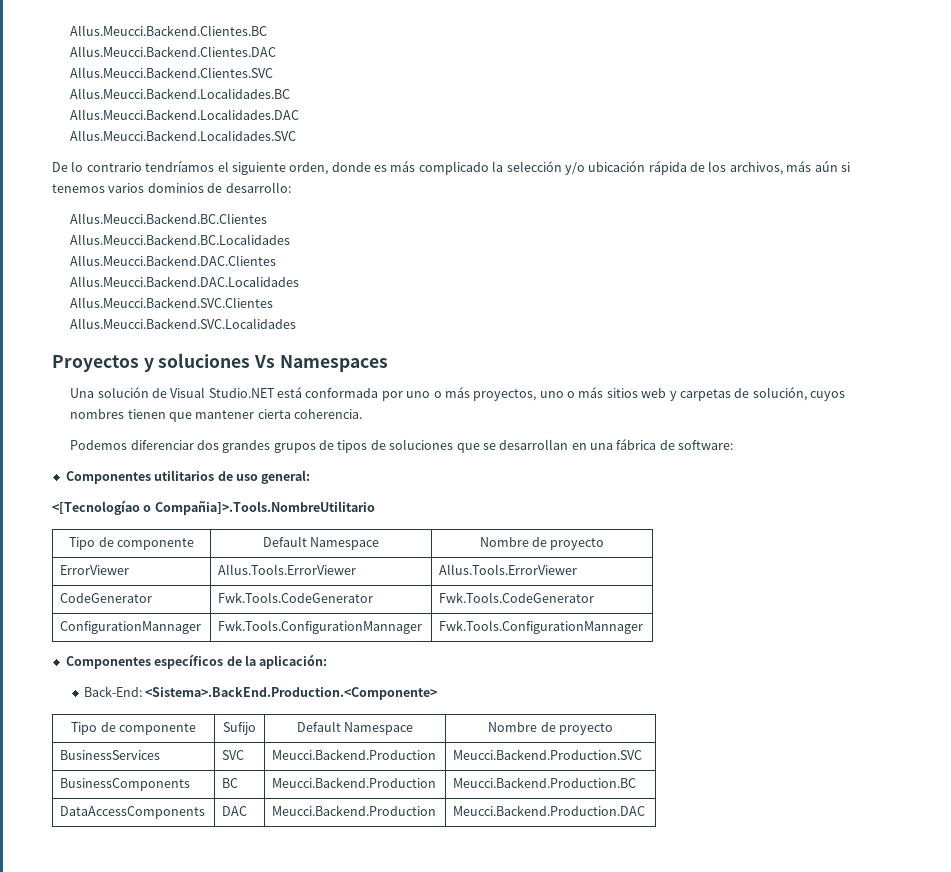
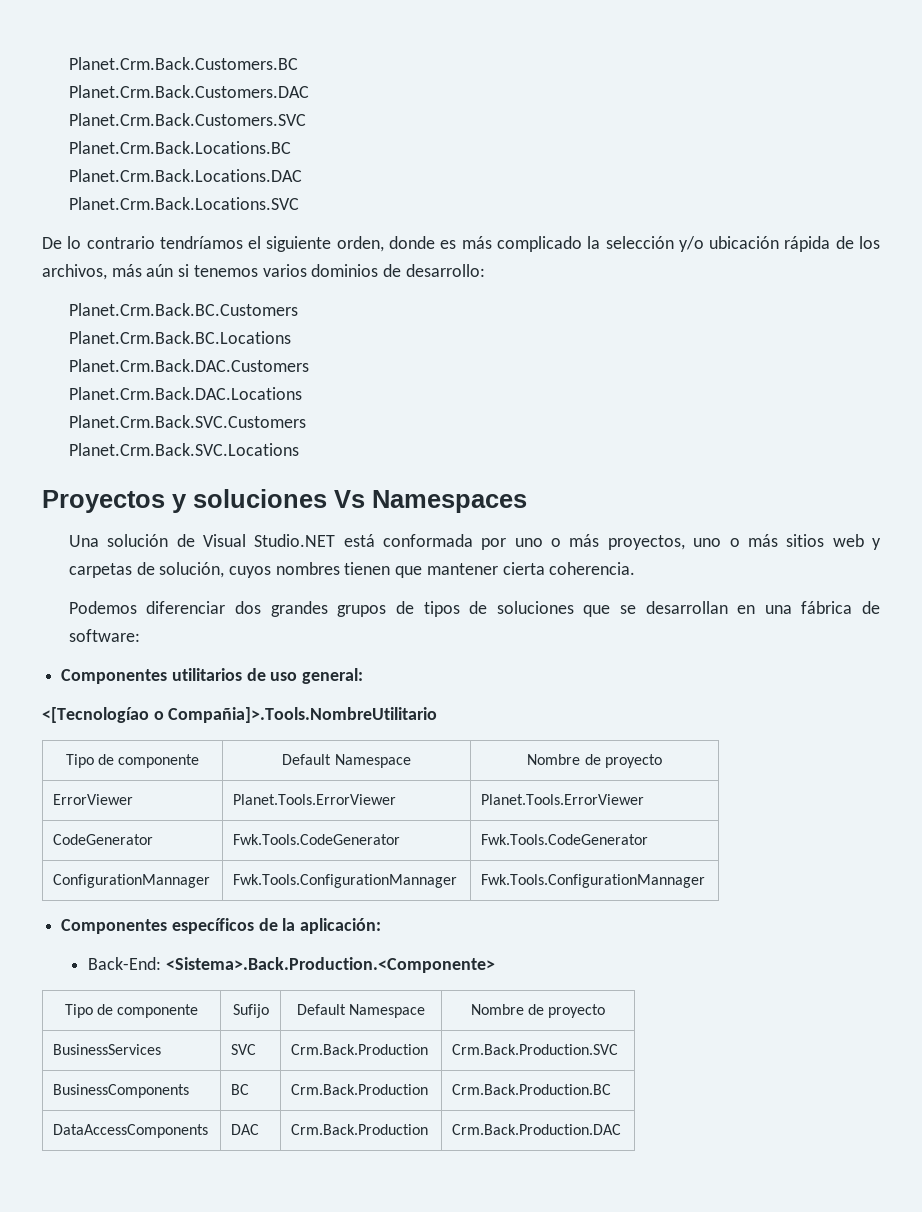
- Allus.Meucci.Backend.Clientes.BC
- Allus.Meucci.Backend.Clientes.DAC
- Allus.Meucci.Backend.Clientes.SVC
- Allus.Meucci.Backend.Localidades.BC
- Allus.Meucci.Backend.Localidades.DAC
- Allus.Meucci.Backend.Localidades.SVC
+ Planet.Crm.Back.Customers.BC
+ Planet.Crm.Back.Customers.DAC
+ Planet.Crm.Back.Customers.SVC
+ Planet.Crm.Back.Locations.BC
+ Planet.Crm.Back.Locations.DAC
+ Planet.Crm.Back.Locations.SVC
- Allus.Meucci.Backend.BC.Clientes
- Allus.Meucci.Backend.BC.Localidades
- Allus.Meucci.Backend.DAC.Clientes
- Allus.Meucci.Backend.DAC.Localidades
- Allus.Meucci.Backend.SVC.Clientes
- Allus.Meucci.Backend.SVC.Localidades
+ Planet.Crm.Back.BC.Customers
+ Planet.Crm.Back.BC.Locations
+ Planet.Crm.Back.DAC.Customers
+ Planet.Crm.Back.DAC.Locations
+ Planet.Crm.Back.SVC.Customers
+ Planet.Crm.Back.SVC.Locations
- ErrorViewer | Allus.Tools.ErrorViewer | Allus.Tools.ErrorViewer
+ ErrorViewer | Planet.Tools.ErrorViewer | Planet.Tools.ErrorViewer
- Back-End: <Sistema>.BackEnd.Production.<Componente>
+ Back-End: <Sistema>.Back.Production.<Componente>
- BusinessServices | SVC | Meucci.Backend.Production | Meucci.Backend.Production.SVC
+ BusinessServices | SVC | Crm.Back.Production | Crm.Back.Production.SVC
- BusinessComponents | BC | Meucci.Backend.Production | Meucci.Backend.Production.BC
+ BusinessComponents | BC | Crm.Back.Production | Crm.Back.Production.BC
- DataAccessComponents | DAC | Meucci.Backend.Production | Meucci.Backend.Production.DAC
+ DataAccessComponents | DAC | Crm.Back.Production | Crm.Back.Production.DAC

